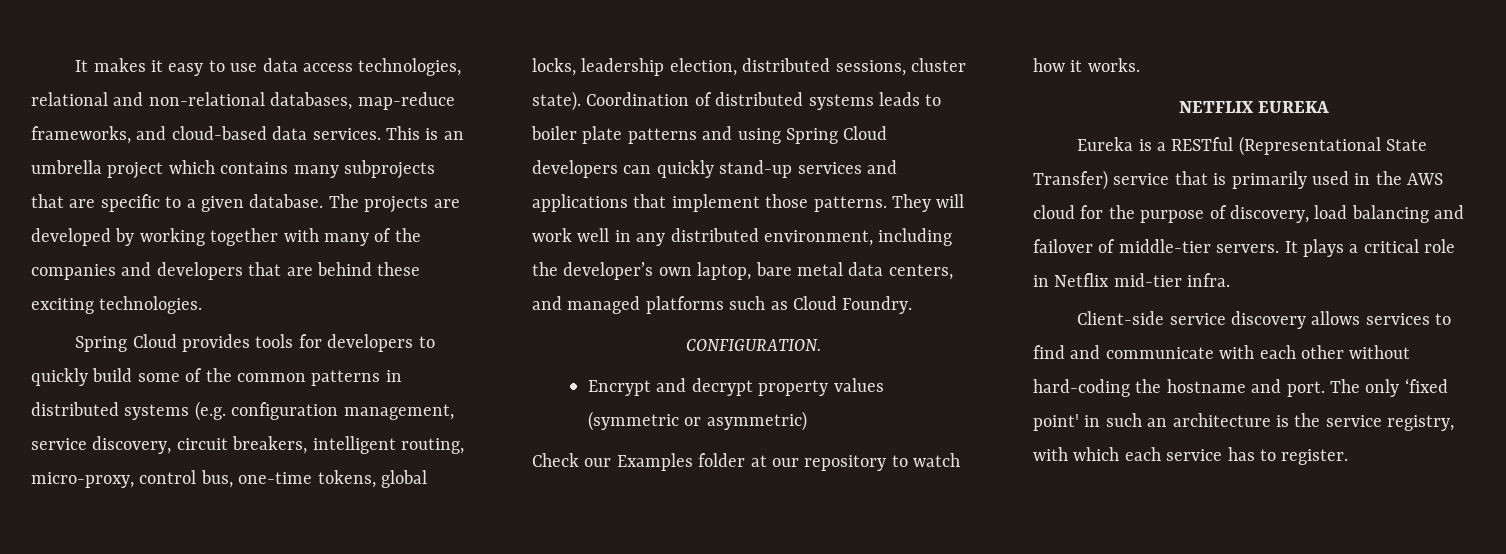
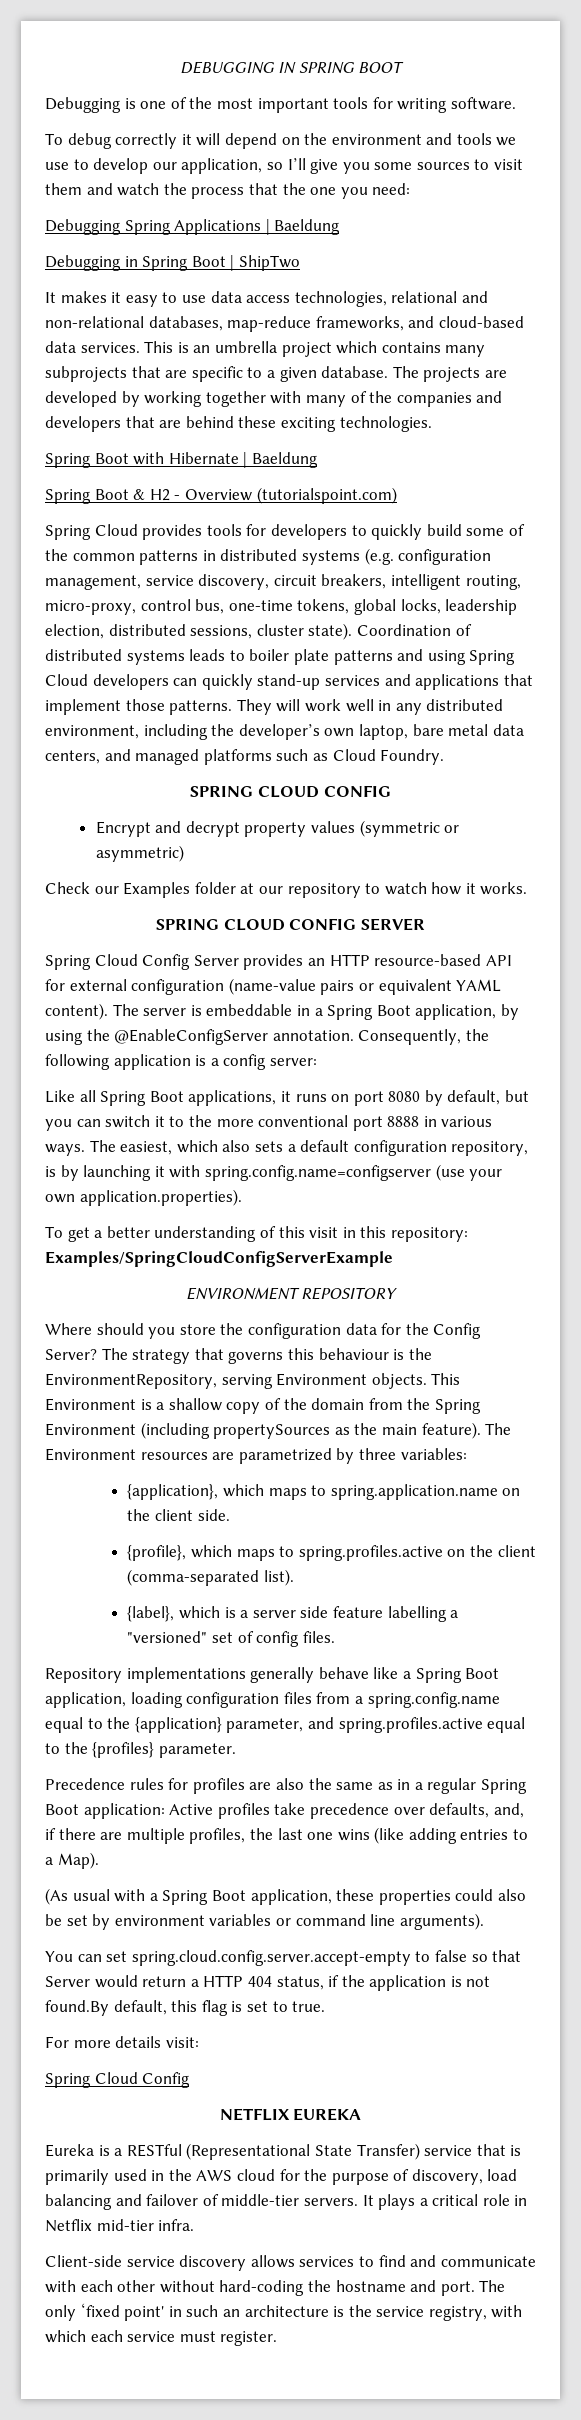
+ DEBUGGING IN SPRING BOOT
+ Debugging is one of the most important tools for writing software.
+ To debug correctly it will depend on the environment and tools we use to develop our application, so I’ll give you some sources to visit them and watch the process that the one you need:
+ Debugging Spring Applications | Baeldung
+ Debugging in Spring Boot | ShipTwo
+ Spring Boot with Hibernate | Baeldung
+ Spring Boot & H2 - Overview (tutorialspoint.com)
  They will work well in any distributed environment, including the developer’s own laptop, bare metal data centers, and managed platforms such as Cloud Foundry.
- CONFIGURATION.
+ SPRING CLOUD CONFIG
+ SPRING CLOUD CONFIG SERVER
+ Spring Cloud Config Server provides an HTTP resource-based API for external configuration (name-value pairs or equivalent YAML content). The server is embeddable in a Spring Boot application, by using the @EnableConfigServer annotation. Consequently, the following application is a config server:
+ Like all Spring Boot applications, it runs on port 8080 by default, but you can switch it to the more conventional port 8888 in various ways. The easiest, which also sets a default configuration repository, is by launching it with spring.config.name=configserver (use your own application.properties).
+ To get a better understanding of this visit in this repository: Examples/SpringCloudConfigServerExample
+ ENVIRONMENT REPOSITORY
+ Where should you store the configuration data for the Config Server? The strategy that governs this behaviour is the EnvironmentRepository, serving Environment objects. This Environment is a shallow copy of the domain from the Spring Environment (including propertySources as the main feature). The Environment resources are parametrized by three variables:
+ {application}, which maps to spring.application.name on the client side.
+ {profile}, which maps to spring.profiles.active on the client (comma-separated list).
+ {label}, which is a server side feature labelling a "versioned" set of config files.
+ Repository implementations generally behave like a Spring Boot application, loading configuration files from a spring.config.name equal to the {application} parameter, and spring.profiles.active equal to the {profiles} parameter.
+ Precedence rules for profiles are also the same as in a regular Spring Boot application: Active profiles take precedence over defaults, and, if there are multiple profiles, the last one wins (like adding entries to a Map).
+ (As usual with a Spring Boot application, these properties could also be set by environment variables or command line arguments).
+ You can set spring.cloud.config.server.accept-empty to false so that Server would return a HTTP 404 status, if the application is not found.By default, this flag is set to true.
+ For more details visit:
+ Spring Cloud Config
- The only ‘fixed point' in such an architecture is the service registry, with which each service has to register.
+ The only ‘fixed point' in such an architecture is the service registry, with which each service must register.

